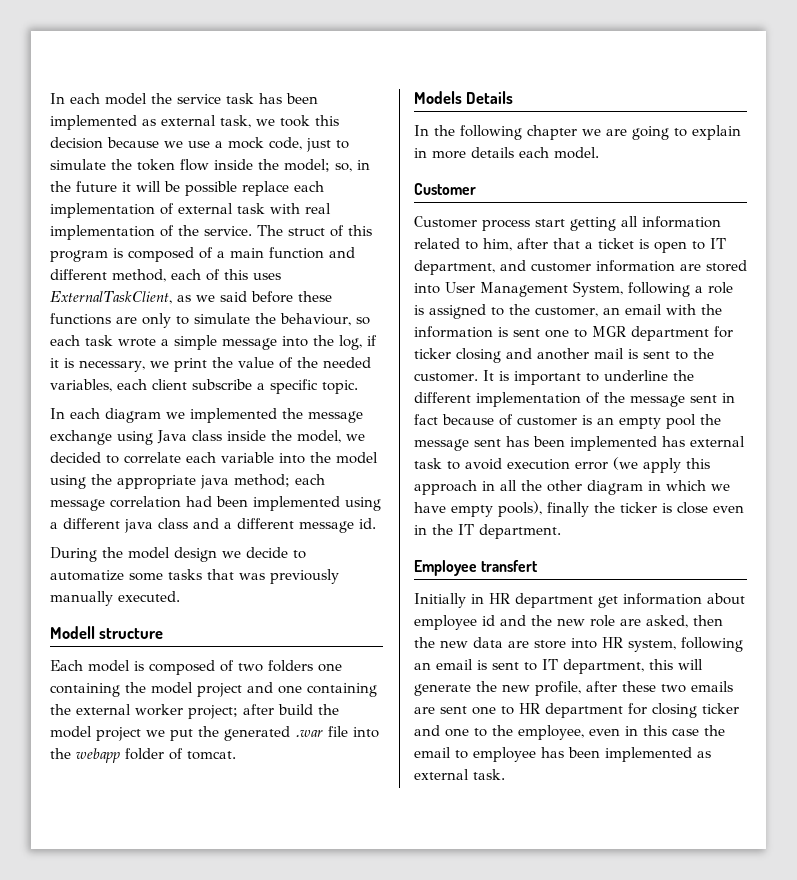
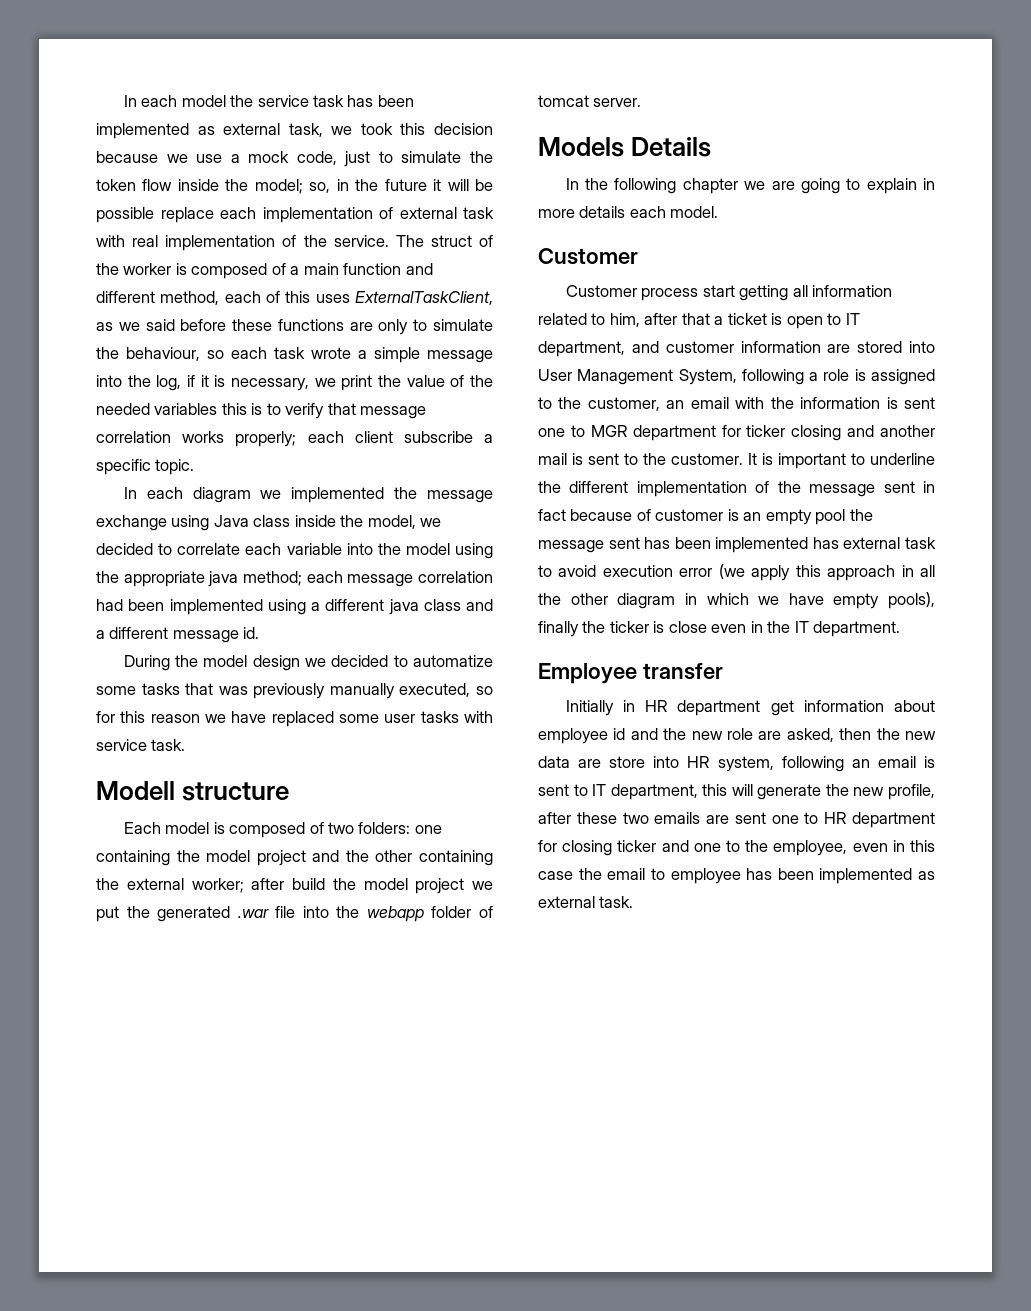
- The struct of this program is composed of a main function and different method, each of this uses ExternalTaskClient, as we said before these functions are only to simulate the behaviour, so each task wrote a simple message into the log, if it is necessary, we print the value of the needed variables, each client subscribe a specific topic.
+ The struct of the worker is composed of a main function and different method, each of this uses ExternalTaskClient, as we said before these functions are only to simulate the behaviour, so each task wrote a simple message into the log, if it is necessary, we print the value of the needed variables this is to verify that message correlation works properly; each client subscribe a specific topic.
- During the model design we decide to automatize some tasks that was previously manually executed.
+ During the model design we decided to automatize some tasks that was previously manually executed, so for this reason we have replaced some user tasks with service task.
- Each model is composed of two folders one containing the model project and one containing the external worker project; after build the model project we put the generated .war file into the webapp folder of tomcat.
+ Each model is composed of two folders: one containing the model project and the other containing the external worker; after build the model project we put the generated .war file into the webapp folder of tomcat server.
- Employee transfert
+ Employee transfer

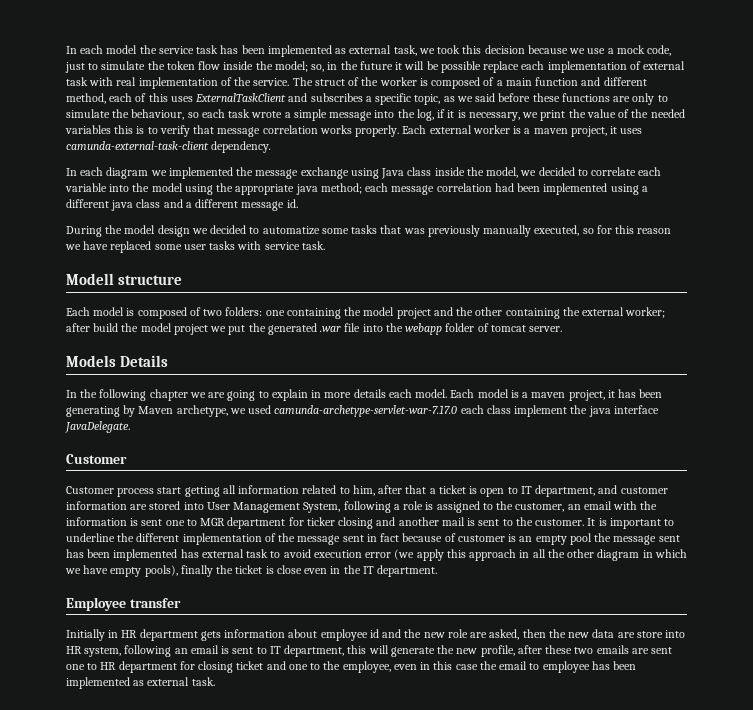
- The struct of the worker is composed of a main function and different method, each of this uses ExternalTaskClient, as we said before these functions are only to simulate the behaviour, so each task wrote a simple message into the log, if it is necessary, we print the value of the needed variables this is to verify that message correlation works properly; each client subscribe a specific topic.
+ The struct of the worker is composed of a main function and different method, each of this uses ExternalTaskClient and subscribes a specific topic, as we said before these functions are only to simulate the behaviour, so each task wrote a simple message into the log, if it is necessary, we print the value of the needed variables this is to verify that message correlation works properly. Each external worker is a maven project, it uses camunda-external-task-client dependency.
+ Each model is a maven project, it has been generating by Maven archetype, we used camunda-archetype-servlet-war-7.17.0 each class implement the java interface JavaDelegate.
- It is important to underline the different implementation of the message sent in fact because of customer is an empty pool the message sent has been implemented has external task to avoid execution error (we apply this approach in all the other diagram in which we have empty pools), finally the ticker is close even in the IT department.
+ It is important to underline the different implementation of the message sent in fact because of customer is an empty pool the message sent has been implemented has external task to avoid execution error (we apply this approach in all the other diagram in which we have empty pools), finally the ticket is close even in the IT department.
- Initially in HR department get information about employee id and the new role are asked, then the new data are store into HR system, following an email is sent to IT department, this will generate the new profile, after these two emails are sent one to HR department for closing ticker and one to the employee, even in this case the email to employee has been implemented as external task.
+ Initially in HR department gets information about employee id and the new role are asked, then the new data are store into HR system, following an email is sent to IT department, this will generate the new profile, after these two emails are sent one to HR department for closing ticket and one to the employee, even in this case the email to employee has been implemented as external task.

